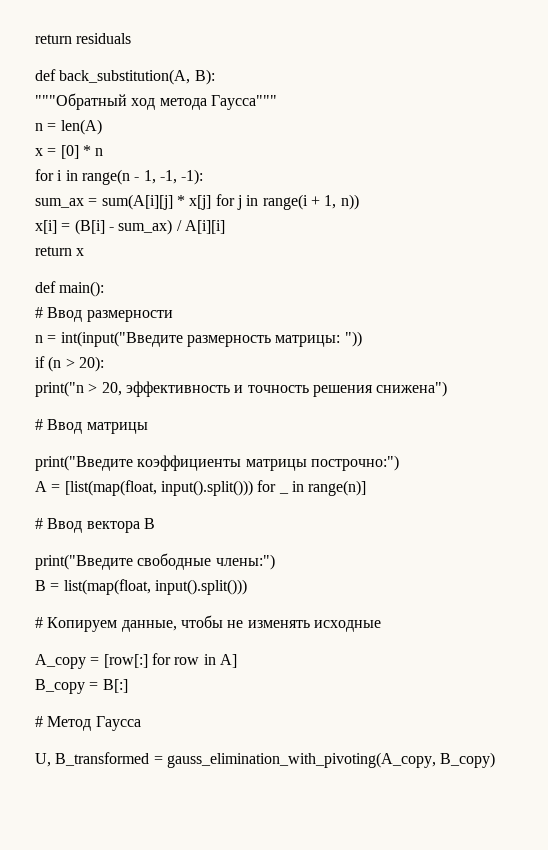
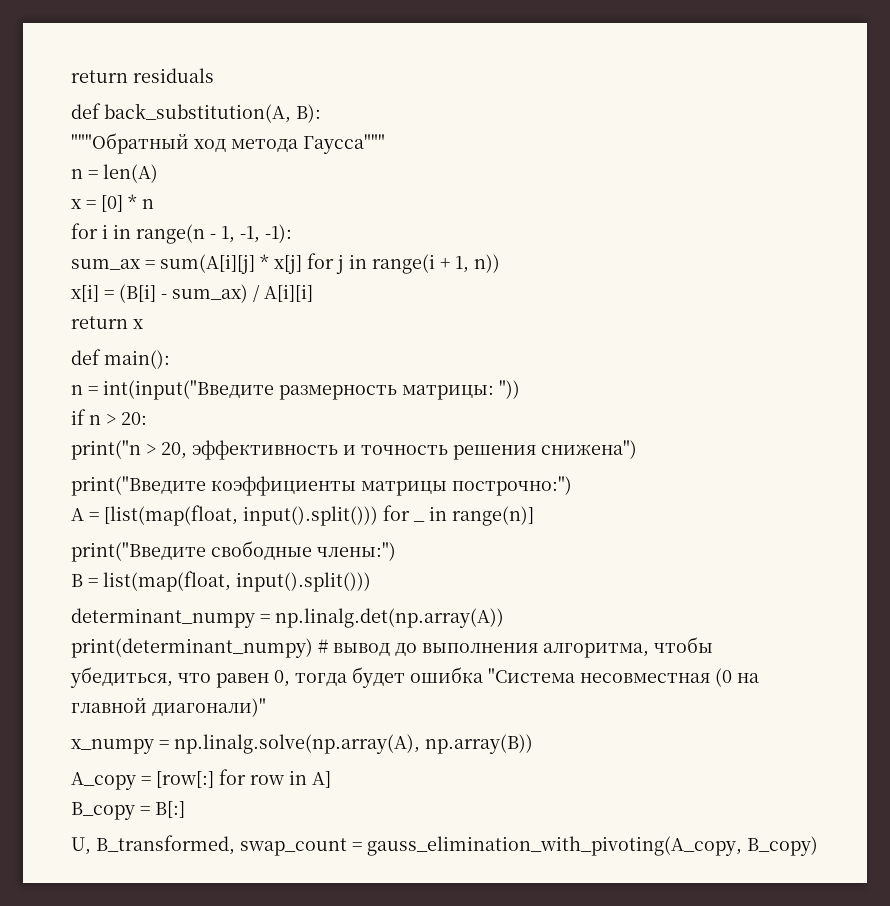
- # Ввод размерности
- if (n > 20):
+ if n > 20:
- # Ввод матрицы
- # Ввод вектора B
- # Копируем данные, чтобы не изменять исходные
+ determinant_numpy = np.linalg.det(np.array(A))
+ print(determinant_numpy) # вывод до выполнения алгоритма, чтобы убедиться, что равен 0, тогда будет ошибка "Система несовместная (0 на главной диагонали)"
+ x_numpy = np.linalg.solve(np.array(A), np.array(B))
- # Метод Гаусса
- U, B_transformed = gauss_elimination_with_pivoting(A_copy, B_copy)
+ U, B_transformed, swap_count = gauss_elimination_with_pivoting(A_copy, B_copy)

